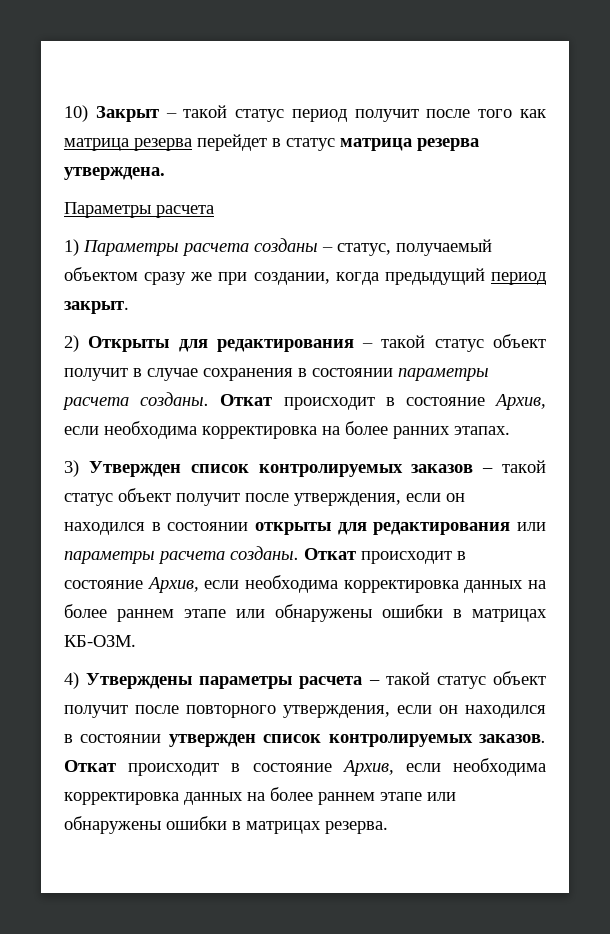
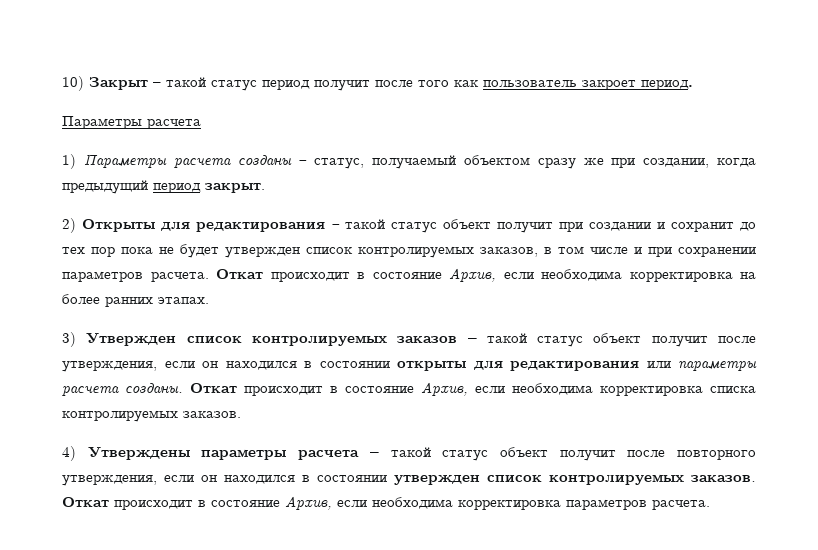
- 10) Закрыт – такой статус период получит после того как матрица резерва перейдет в статус матрица резерва утверждена.
+ 10) Закрыт – такой статус период получит после того как пользователь закроет период.
- 2) Открыты для редактирования – такой статус объект получит в случае сохранения в состоянии параметры расчета созданы.
+ 2) Открыты для редактирования – такой статус объект получит при создании и сохранит до тех пор пока не будет утвержден список контролируемых заказов, в том числе и при сохранении параметров расчета.
- Откат происходит в состояние Архив, если необходима корректировка данных на более раннем этапе или обнаружены ошибки в матрицах КБ-ОЗМ.
+ Откат происходит в состояние Архив, если необходима корректировка списка контролируемых заказов.
- Откат происходит в состояние Архив, если необходима корректировка данных на более раннем этапе или обнаружены ошибки в матрицах резерва.
+ Откат происходит в состояние Архив, если необходима корректировка параметров расчета.

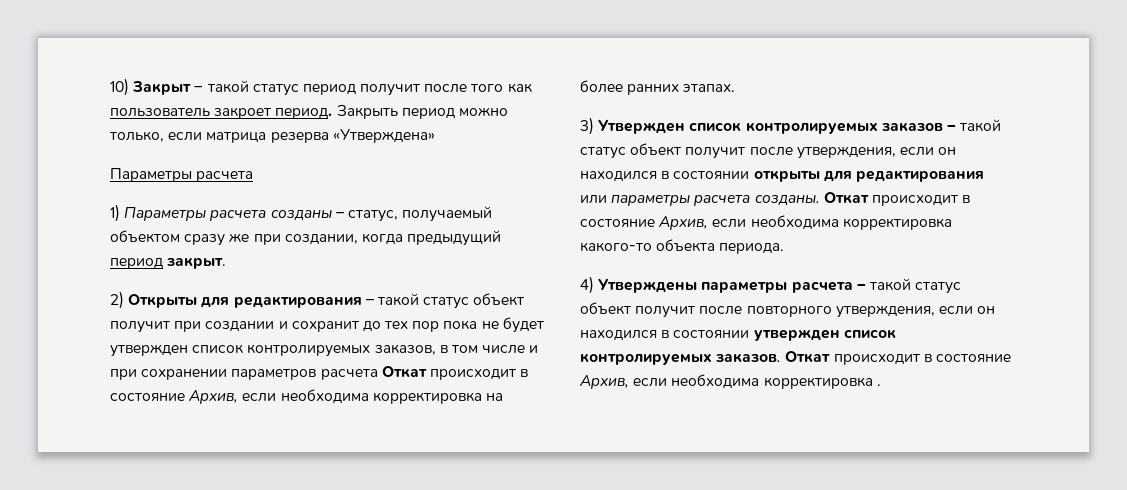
+ Закрыть период можно только, если матрица резерва «Утверждена»
- 2) Открыты для редактирования – такой статус объект получит при создании и сохранит до тех пор пока не будет утвержден список контролируемых заказов, в том числе и при сохранении параметров расчета. Откат происходит в состояние Архив, если необходима корректировка на более ранних этапах.
+ 2) Открыты для редактирования – такой статус объект получит при создании и сохранит до тех пор пока не будет утвержден список контролируемых заказов, в том числе и при сохранении параметров расчета Откат происходит в состояние Архив, если необходима корректировка на более ранних этапах.
- Откат происходит в состояние Архив, если необходима корректировка списка контролируемых заказов.
+ Откат происходит в состояние Архив, если необходима корректировка какого-то объекта периода.
- Откат происходит в состояние Архив, если необходима корректировка параметров расчета.
+ Откат происходит в состояние Архив, если необходима корректировка .

